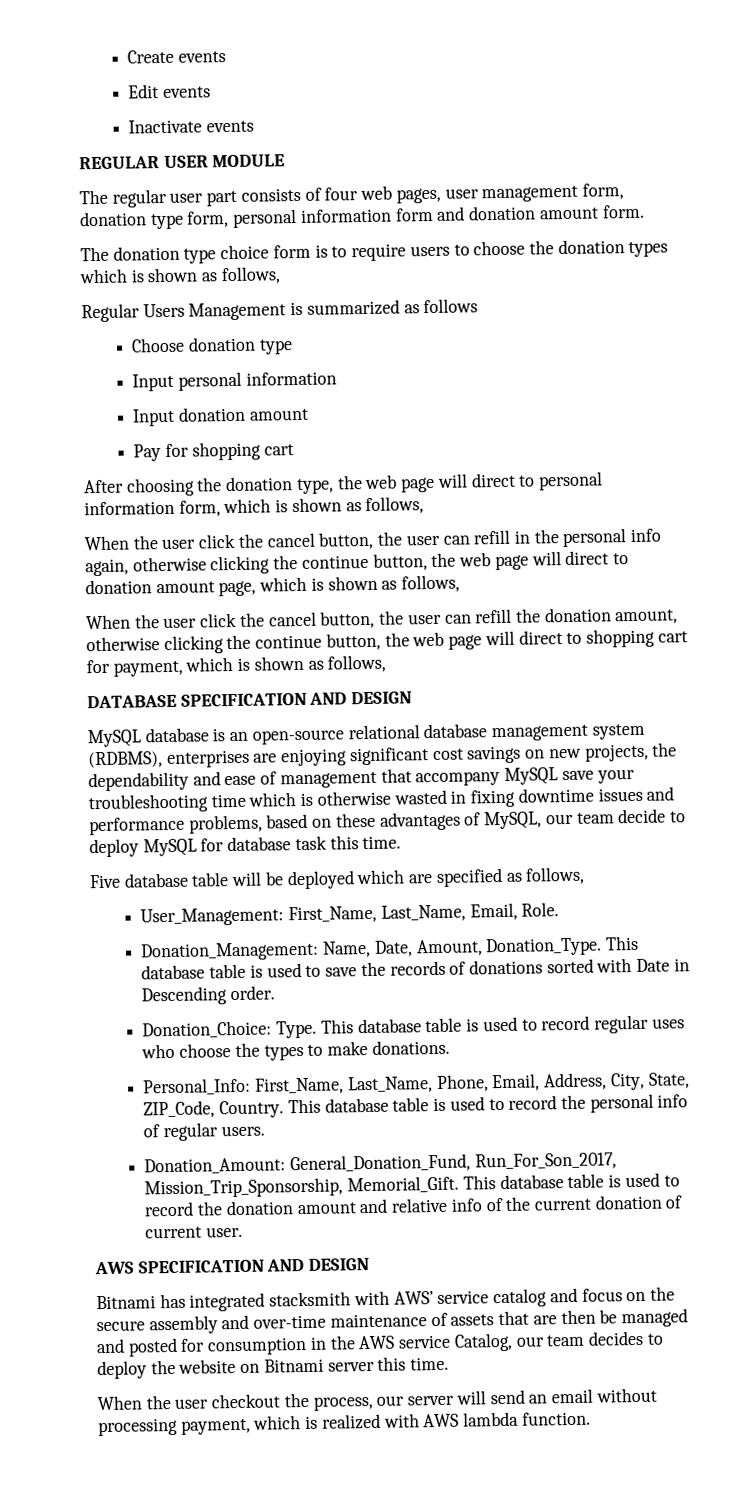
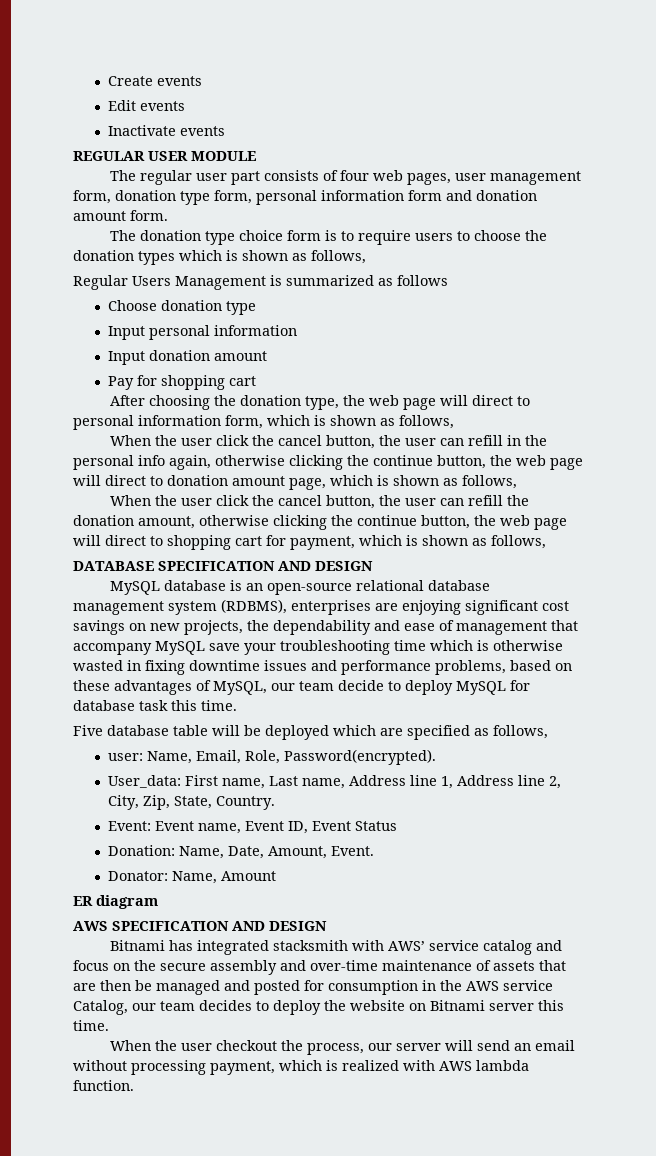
- User_Management: First_Name, Last_Name, Email, Role.
- Donation_Management: Name, Date, Amount, Donation_Type. This database table is used to save the records of donations sorted with Date in Descending order.
- Donation_Choice: Type. This database table is used to record regular uses who choose the types to make donations.
- Personal_Info: First_Name, Last_Name, Phone, Email, Address, City, State, ZIP_Code, Country. This database table is used to record the personal info of regular users.
- Donation_Amount: General_Donation_Fund, Run_For_Son_2017, Mission_Trip_Sponsorship, Memorial_Gift. This database table is used to record the donation amount and relative info of the current donation of current user.
+ user: Name, Email, Role, Password(encrypted).
+ User_data: First name, Last name, Address line 1, Address line 2, City, Zip, State, Country.
+ Event: Event name, Event ID, Event Status
+ Donation: Name, Date, Amount, Event.
+ Donator: Name, Amount
+ ER diagram

